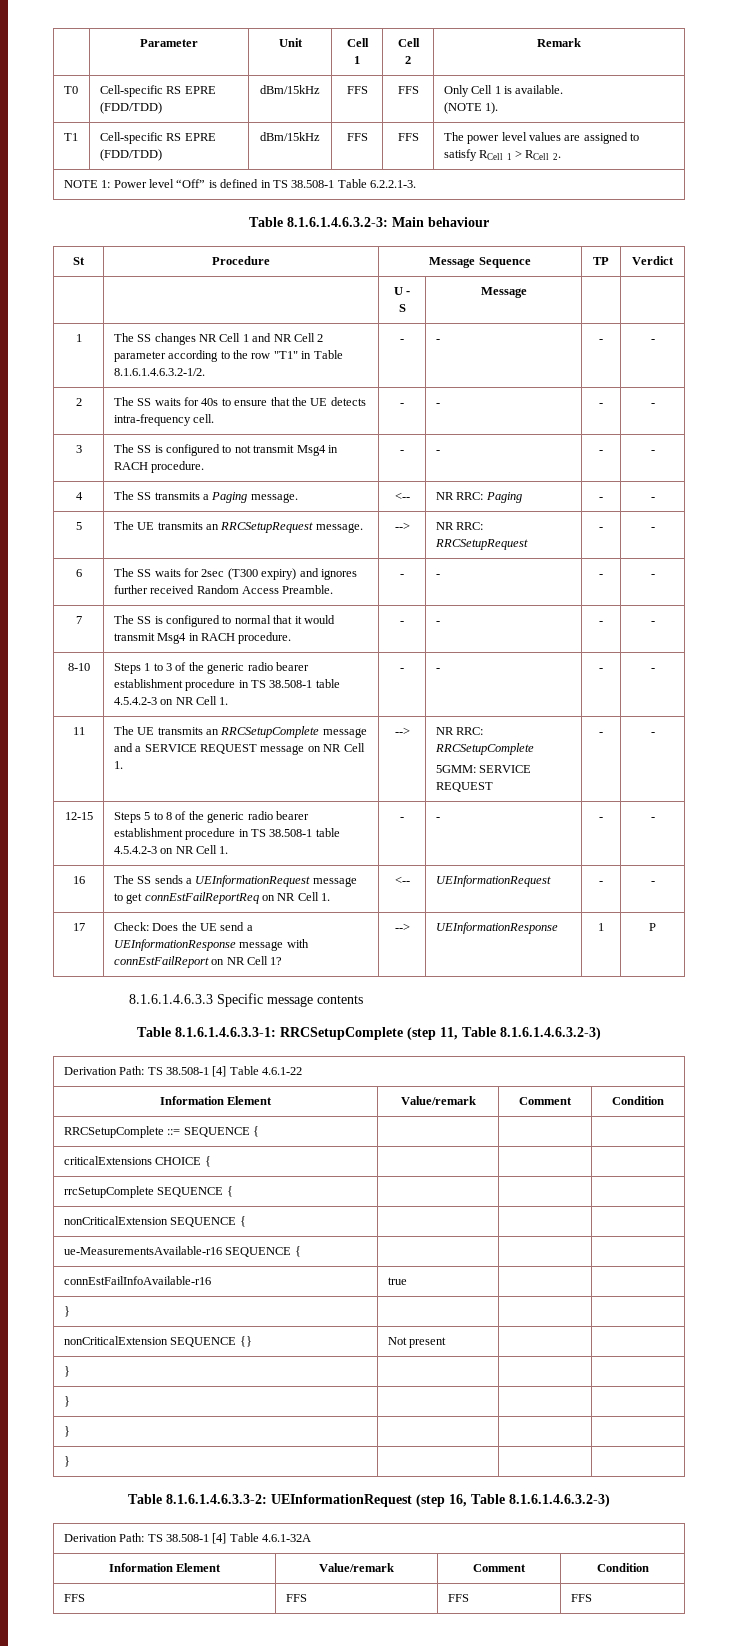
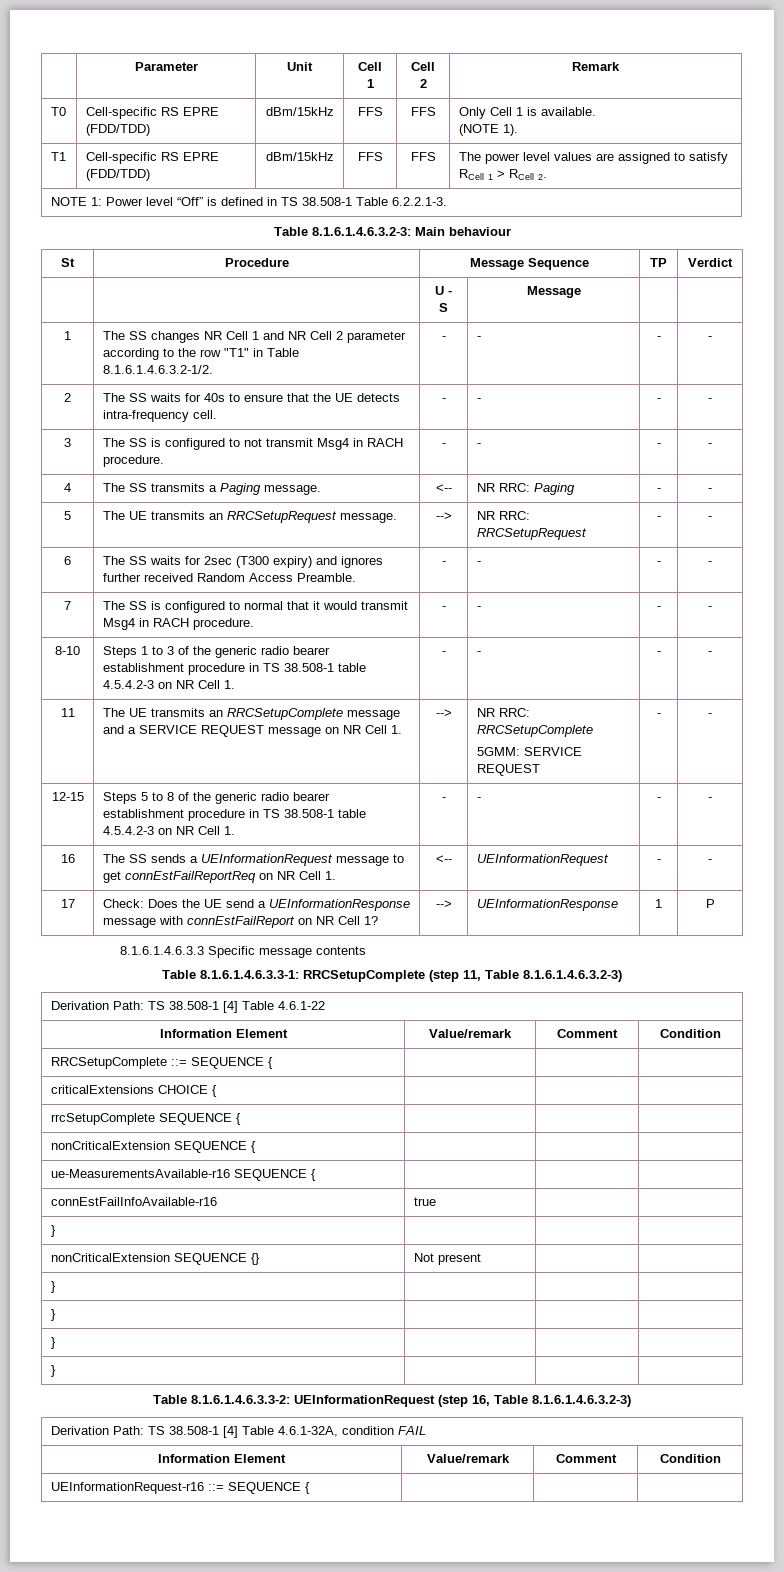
- Derivation Path: TS 38.508-1 [4] Table 4.6.1-32A
+ Derivation Path: TS 38.508-1 [4] Table 4.6.1-32A, condition FAIL
  Information Element | Value/remark | Comment | Condition
- FFS | FFS | FFS | FFS
+ UEInformationRequest-r16 ::= SEQUENCE { | | |

